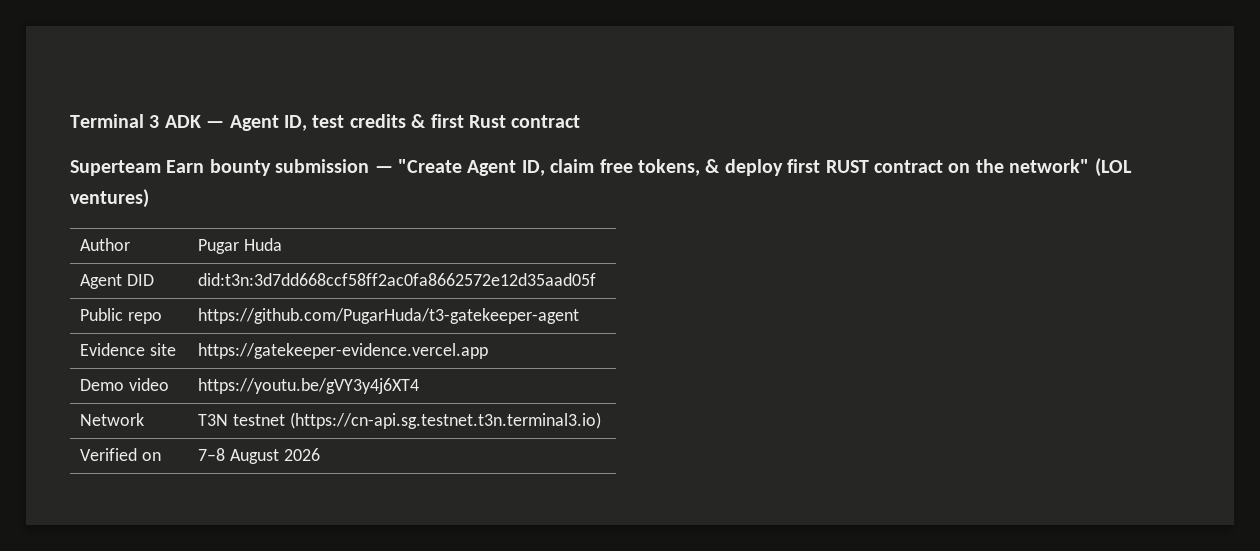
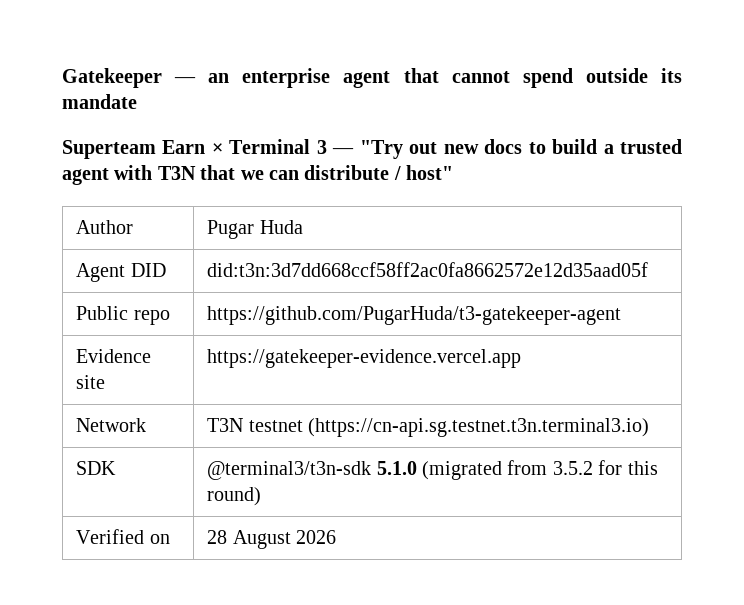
- Terminal 3 ADK — Agent ID, test credits & first Rust contract
- Superteam Earn bounty submission — "Create Agent ID, claim free tokens, & deploy first RUST contract on the network" (LOL ventures)
+ Gatekeeper — an enterprise agent that cannot spend outside its mandate
+ Superteam Earn × Terminal 3 — "Try out new docs to build a trusted agent with T3N that we can distribute / host"
- Demo video | https://youtu.be/gVY3y4j6XT4
+ SDK | @terminal3/t3n-sdk 5.1.0 (migrated from 3.5.2 for this round)
- Verified on | 7–8 August 2026
+ Verified on | 28 August 2026

